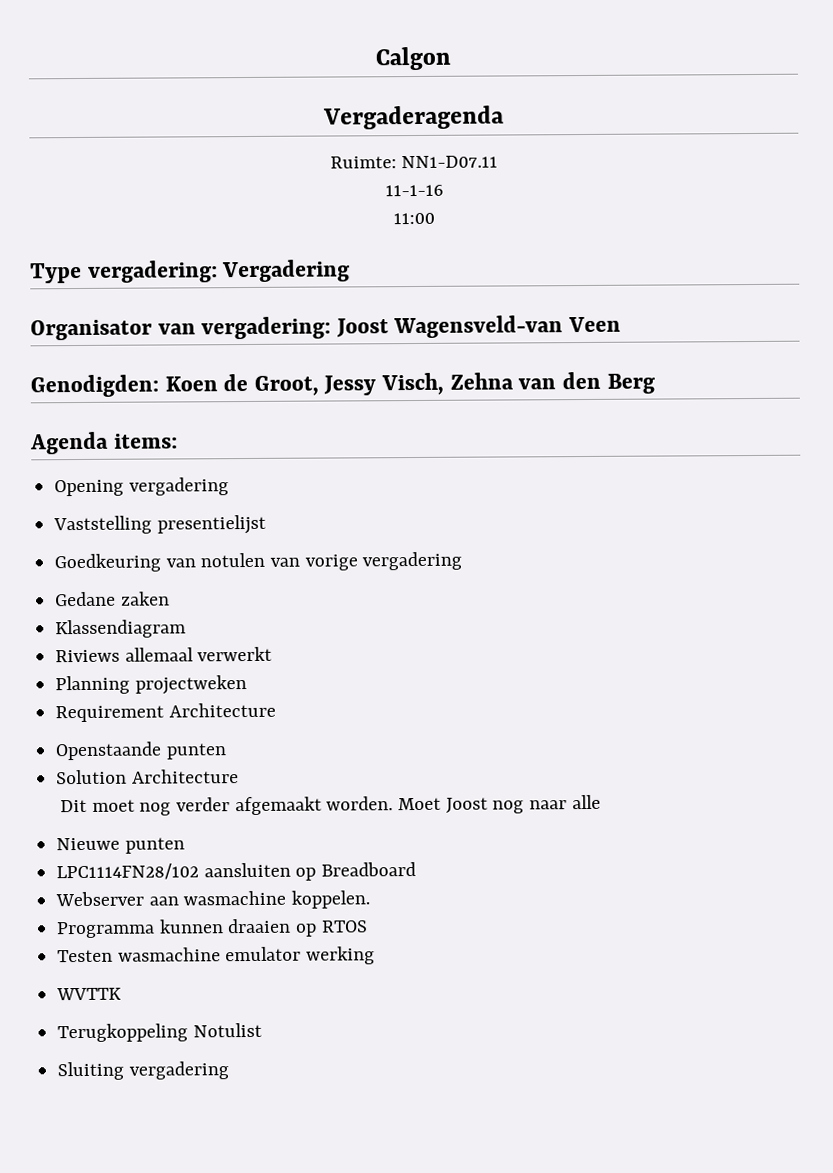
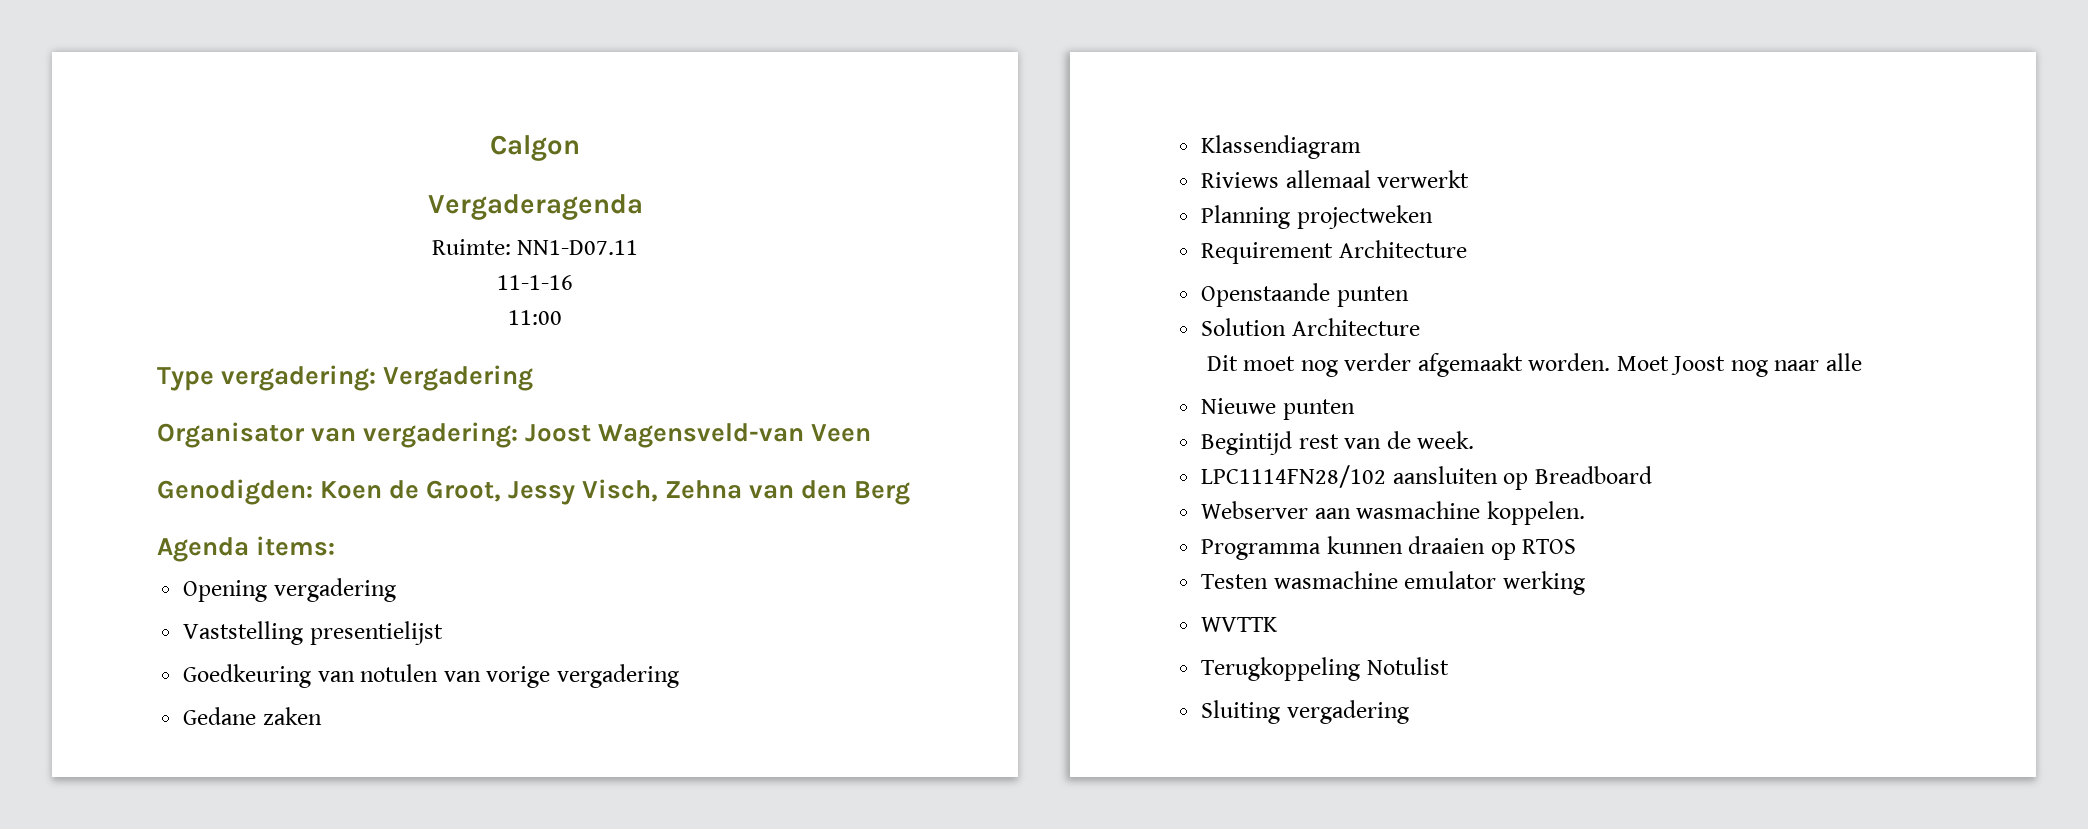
+ Begintijd rest van de week.

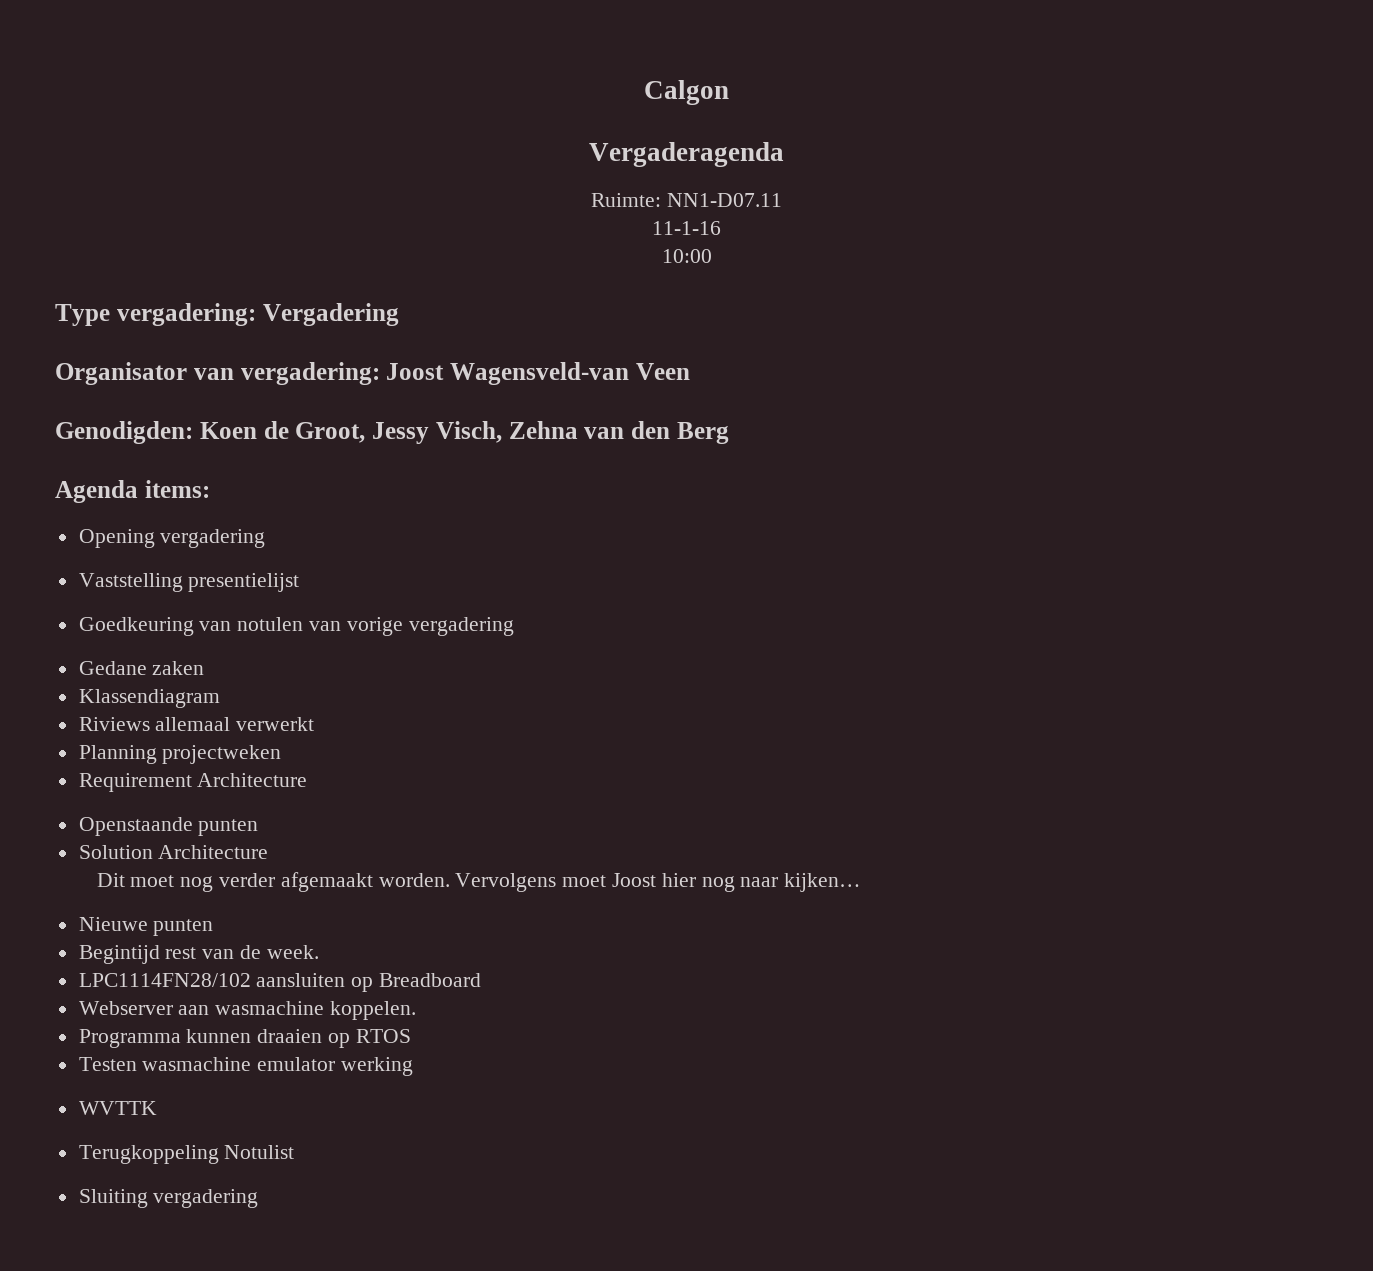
- 11:00
+ 10:00
- Moet Joost nog naar alle
+ Vervolgens moet Joost hier nog naar kijken…

